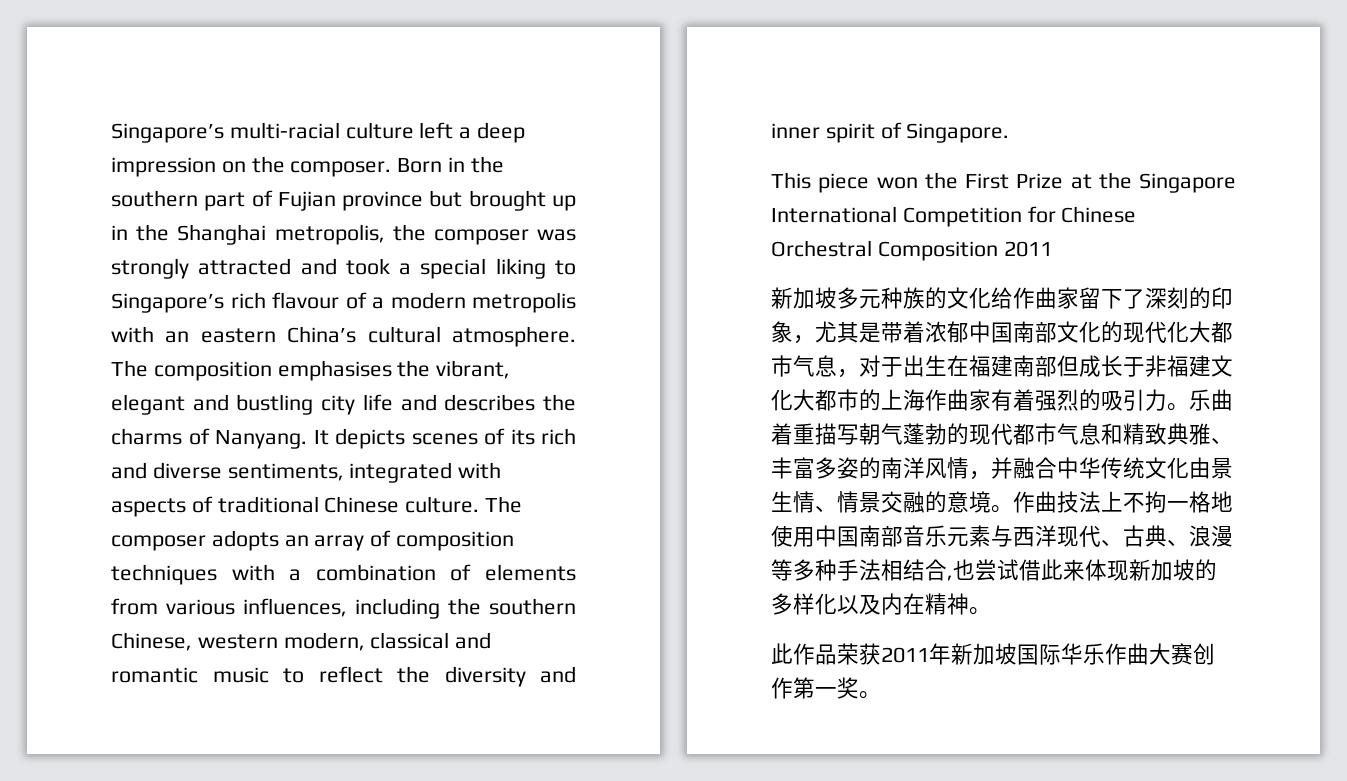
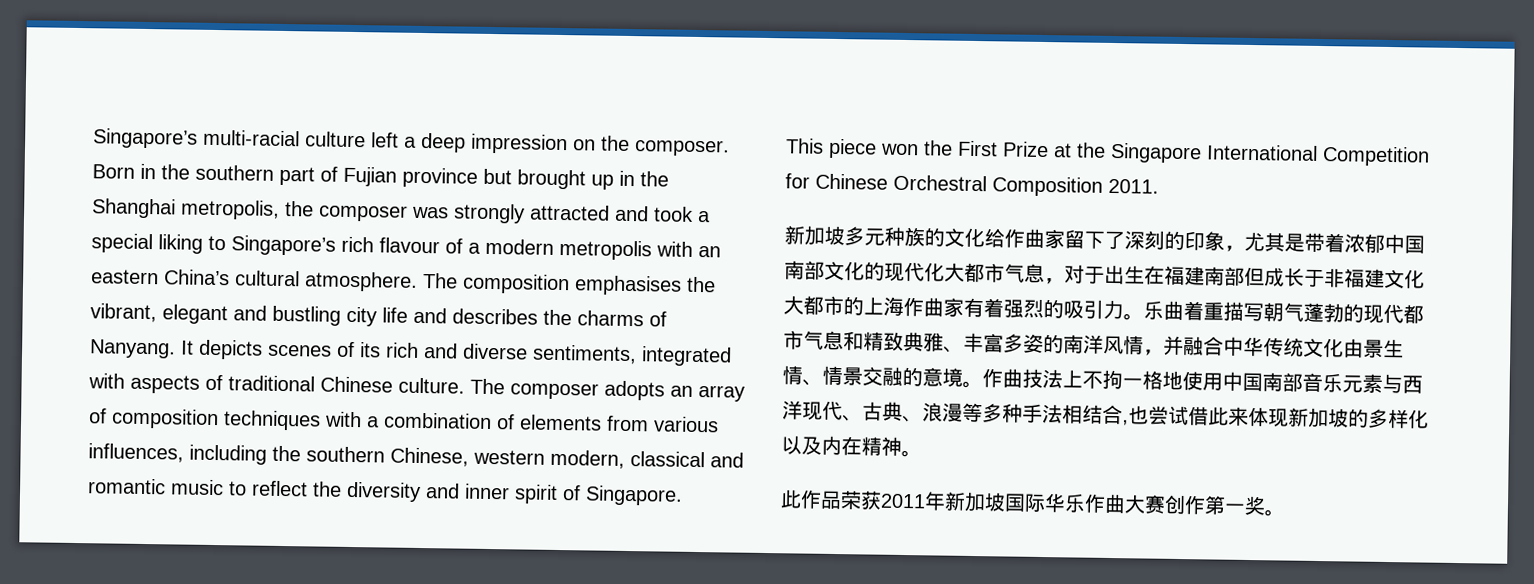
- This piece won the First Prize at the Singapore International Competition for Chinese Orchestral Composition 2011
+ This piece won the First Prize at the Singapore International Competition for Chinese Orchestral Composition 2011.

